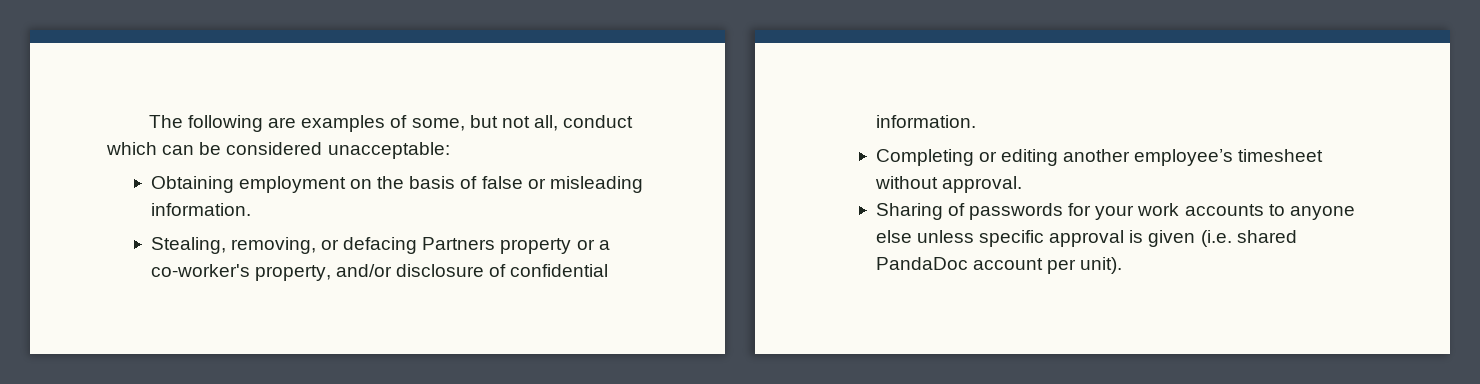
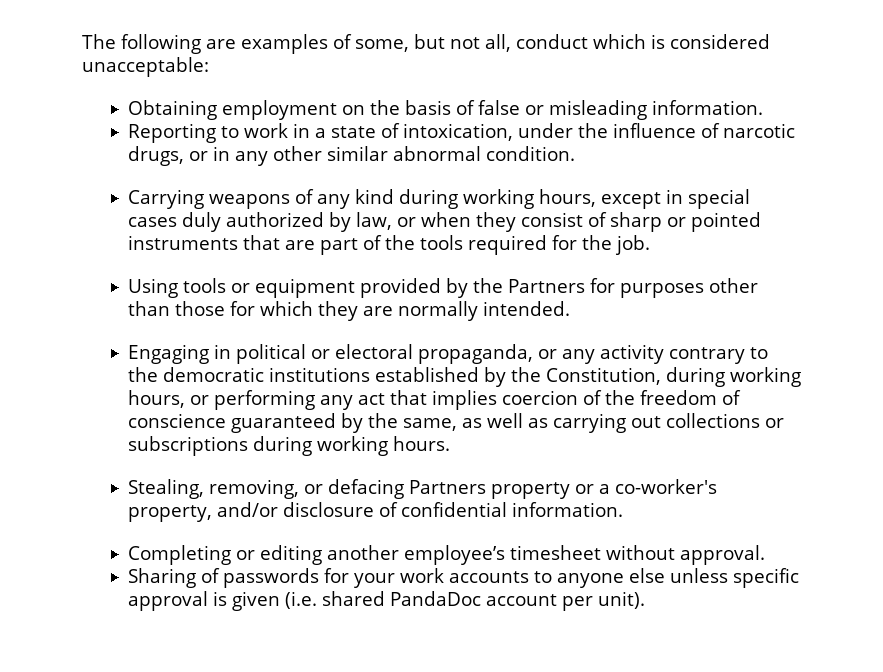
- The following are examples of some, but not all, conduct which can be considered unacceptable:
+ The following are examples of some, but not all, conduct which is considered unacceptable:
+ Reporting to work in a state of intoxication, under the influence of narcotic drugs, or in any other similar abnormal condition.
+ Carrying weapons of any kind during working hours, except in special cases duly authorized by law, or when they consist of sharp or pointed instruments that are part of the tools required for the job.
+ Using tools or equipment provided by the Partners for purposes other than those for which they are normally intended.
+ Engaging in political or electoral propaganda, or any activity contrary to the democratic institutions established by the Constitution, during working hours, or performing any act that implies coercion of the freedom of conscience guaranteed by the same, as well as carrying out collections or subscriptions during working hours.

